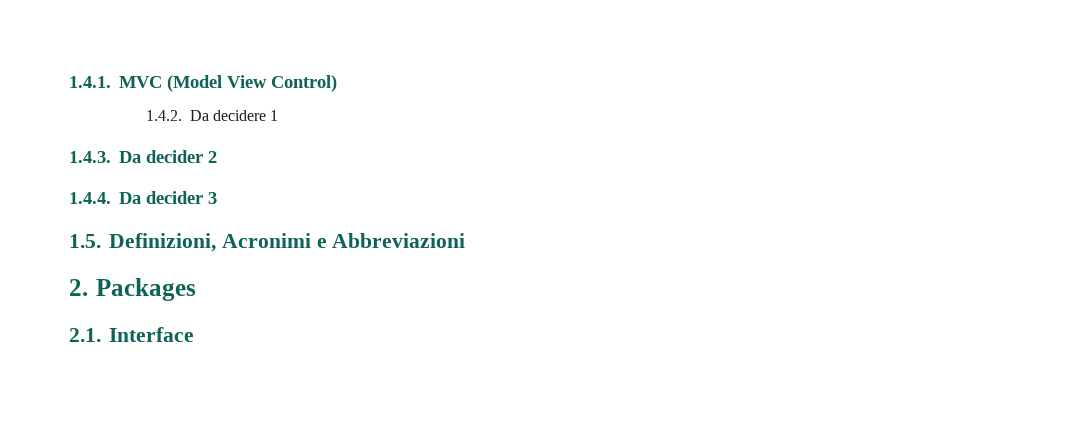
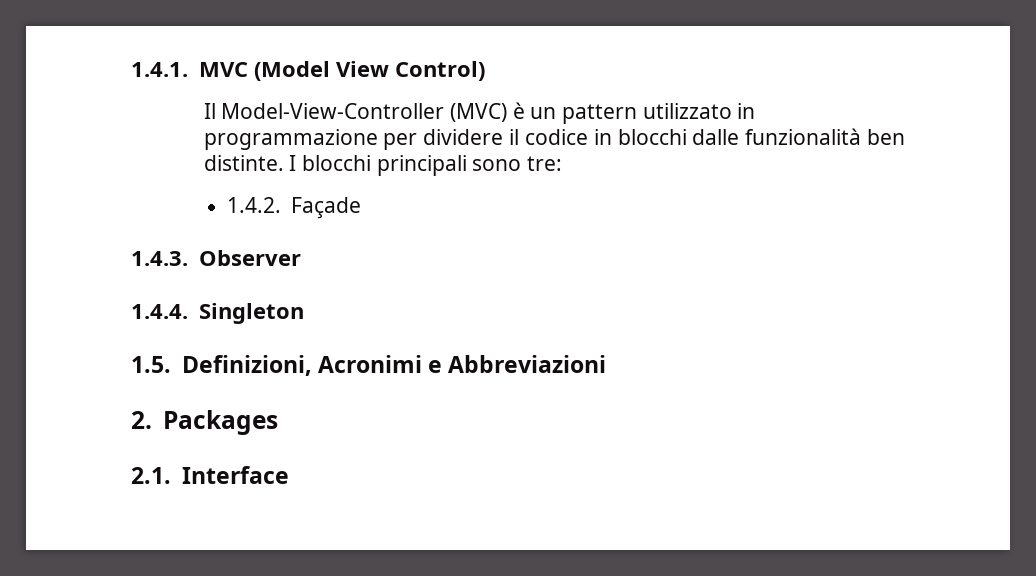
- 1.4.2. Da decidere 1
- 1.4.3. Da decider 2
- 1.4.4. Da decider 3
+ Il Model-View-Controller (MVC) è un pattern utilizzato in programmazione per dividere il codice in blocchi dalle funzionalità ben distinte. I blocchi principali sono tre:
+ 1.4.2. Façade
+ 1.4.3. Observer
+ 1.4.4. Singleton

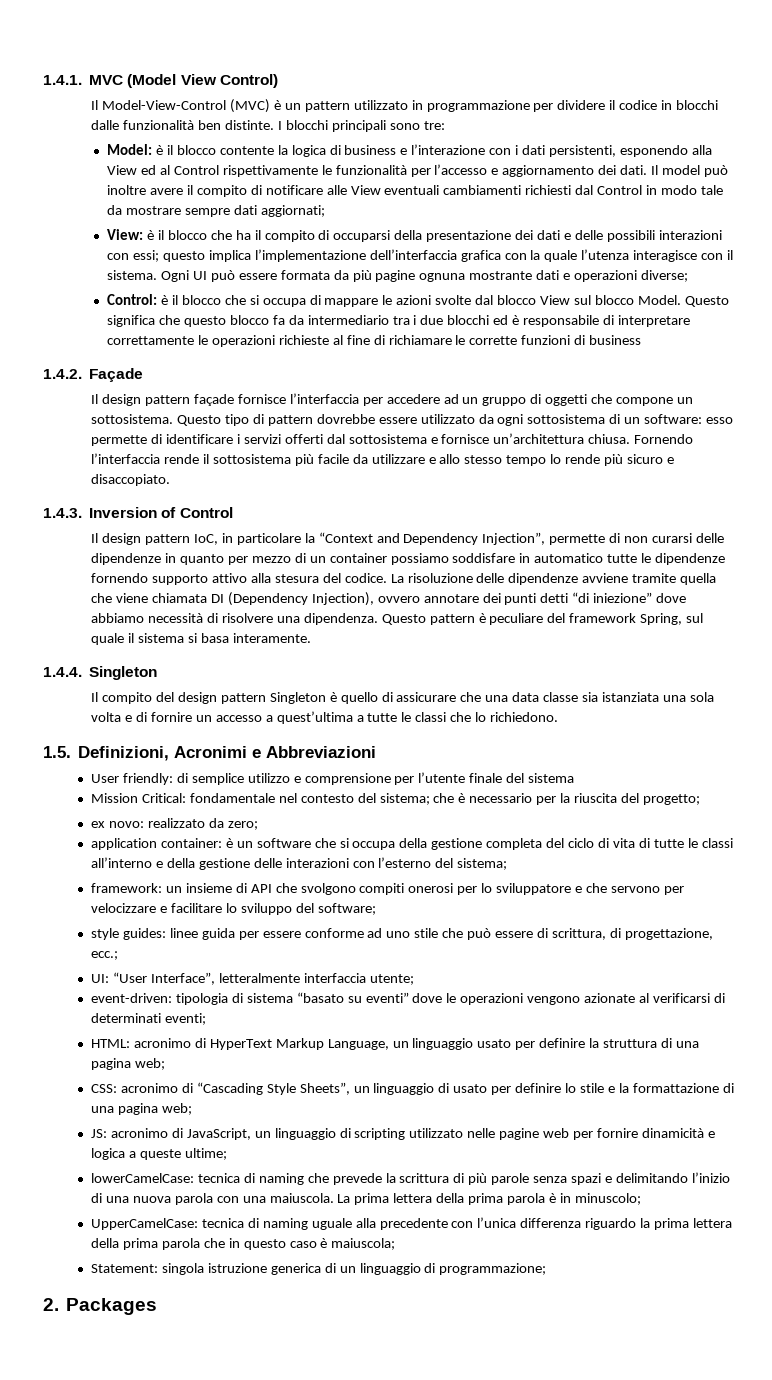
- Il Model-View-Controller (MVC) è un pattern utilizzato in programmazione per dividere il codice in blocchi dalle funzionalità ben distinte.
+ Il Model-View-Control (MVC) è un pattern utilizzato in programmazione per dividere il codice in blocchi dalle funzionalità ben distinte.
+ Model: è il blocco contente la logica di business e l’interazione con i dati persistenti, esponendo alla View ed al Control rispettivamente le funzionalità per l’accesso e aggiornamento dei dati. Il model può inoltre avere il compito di notificare alle View eventuali cambiamenti richiesti dal Control in modo tale da mostrare sempre dati aggiornati;
+ View: è il blocco che ha il compito di occuparsi della presentazione dei dati e delle possibili interazioni con essi; questo implica l’implementazione dell’interfaccia grafica con la quale l’utenza interagisce con il sistema. Ogni UI può essere formata da più pagine ognuna mostrante dati e operazioni diverse;
+ Control: è il blocco che si occupa di mappare le azioni svolte dal blocco View sul blocco Model. Questo significa che questo blocco fa da intermediario tra i due blocchi ed è responsabile di interpretare correttamente le operazioni richieste al fine di richiamare le corrette funzioni di business
  1.4.2. Façade
- 1.4.3. Observer
+ Il design pattern façade fornisce l’interfaccia per accedere ad un gruppo di oggetti che compone un sottosistema. Questo tipo di pattern dovrebbe essere utilizzato da ogni sottosistema di un software: esso permette di identificare i servizi offerti dal sottosistema e fornisce un’architettura chiusa. Fornendo l’interfaccia rende il sottosistema più facile da utilizzare e allo stesso tempo lo rende più sicuro e disaccopiato.
+ 1.4.3. Inversion of Control
+ Il design pattern IoC, in particolare la “Context and Dependency Injection”, permette di non curarsi delle dipendenze in quanto per mezzo di un container possiamo soddisfare in automatico tutte le dipendenze fornendo supporto attivo alla stesura del codice. La risoluzione delle dipendenze avviene tramite quella che viene chiamata DI (Dependency Injection), ovvero annotare dei punti detti “di iniezione” dove abbiamo necessità di risolvere una dipendenza. Questo pattern è peculiare del framework Spring, sul quale il sistema si basa interamente.
  1.4.4. Singleton
+ Il compito del design pattern Singleton è quello di assicurare che una data classe sia istanziata una sola volta e di fornire un accesso a quest’ultima a tutte le classi che lo richiedono.
+ User friendly: di semplice utilizzo e comprensione per l’utente finale del sistema
+ Mission Critical: fondamentale nel contesto del sistema; che è necessario per la riuscita del progetto;
+ ex novo: realizzato da zero;
+ application container: è un software che si occupa della gestione completa del ciclo di vita di tutte le classi all’interno e della gestione delle interazioni con l’esterno del sistema;
+ framework: un insieme di API che svolgono compiti onerosi per lo sviluppatore e che servono per velocizzare e facilitare lo sviluppo del software;
+ style guides: linee guida per essere conforme ad uno stile che può essere di scrittura, di progettazione, ecc.;
+ UI: “User Interface”, letteralmente interfaccia utente;
+ event-driven: tipologia di sistema “basato su eventi” dove le operazioni vengono azionate al verificarsi di determinati eventi;
+ HTML: acronimo di HyperText Markup Language, un linguaggio usato per definire la struttura di una pagina web;
+ CSS: acronimo di “Cascading Style Sheets”, un linguaggio di usato per definire lo stile e la formattazione di una pagina web;
+ JS: acronimo di JavaScript, un linguaggio di scripting utilizzato nelle pagine web per fornire dinamicità e logica a queste ultime;
+ lowerCamelCase: tecnica di naming che prevede la scrittura di più parole senza spazi e delimitando l’inizio di una nuova parola con una maiuscola. La prima lettera della prima parola è in minuscolo;
+ UpperCamelCase: tecnica di naming uguale alla precedente con l’unica differenza riguardo la prima lettera della prima parola che in questo caso è maiuscola;
+ Statement: singola istruzione generica di un linguaggio di programmazione;
- 2.1. Interface

